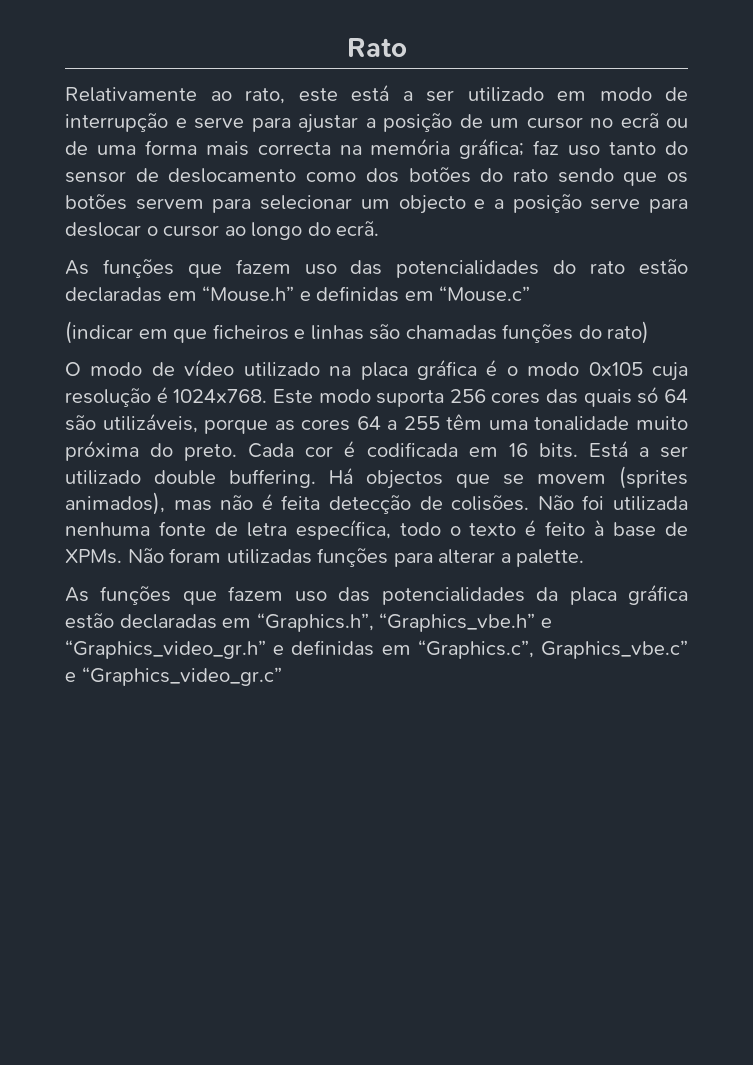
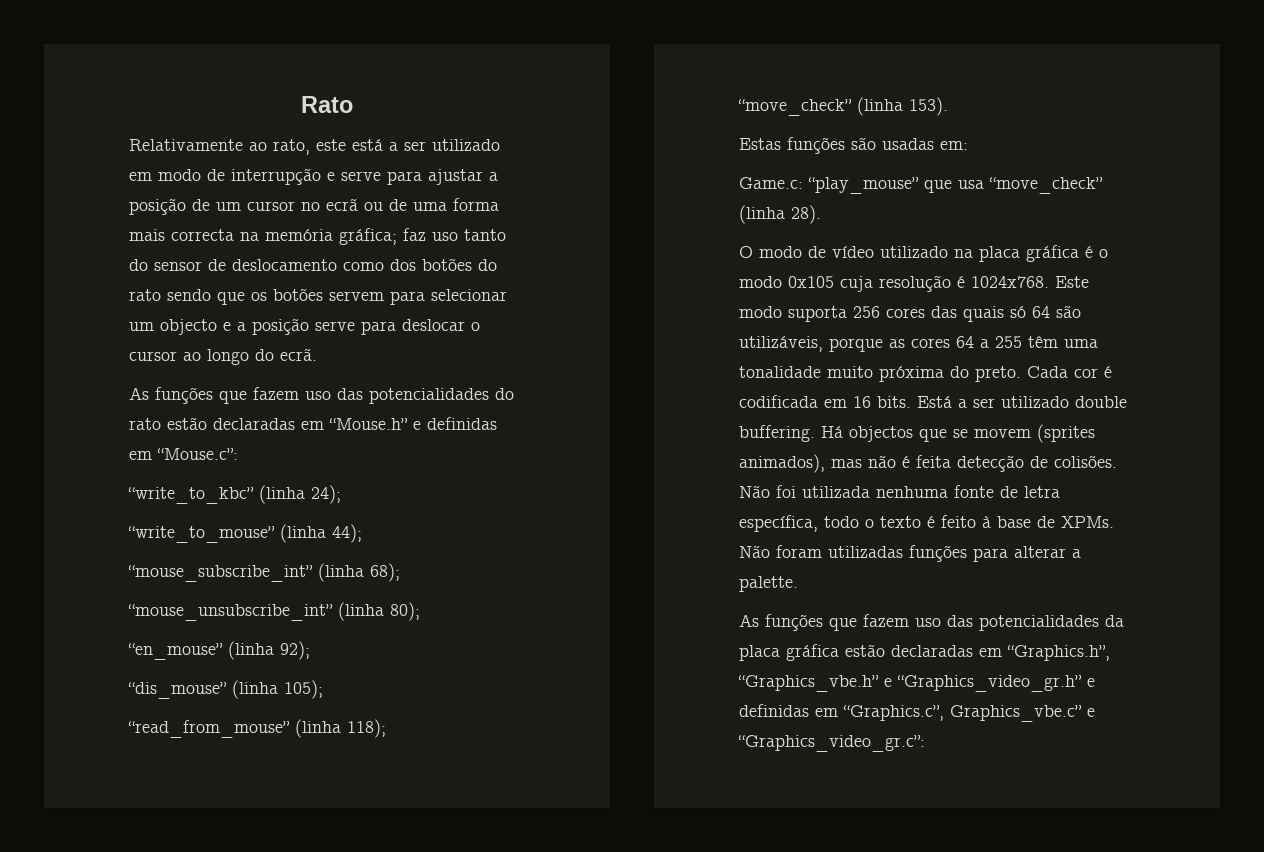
- As funções que fazem uso das potencialidades do rato estão declaradas em “Mouse.h” e definidas em “Mouse.c”
- (indicar em que ficheiros e linhas são chamadas funções do rato)
+ As funções que fazem uso das potencialidades do rato estão declaradas em “Mouse.h” e definidas em “Mouse.c”:
+ “write_to_kbc” (linha 24);
+ “write_to_mouse” (linha 44);
+ “mouse_subscribe_int” (linha 68);
+ “mouse_unsubscribe_int” (linha 80);
+ “en_mouse” (linha 92);
+ “dis_mouse” (linha 105);
+ “read_from_mouse” (linha 118);
+ “move_check” (linha 153).
+ Estas funções são usadas em:
+ Game.c: “play_mouse” que usa “move_check” (linha 28).
- As funções que fazem uso das potencialidades da placa gráfica estão declaradas em “Graphics.h”, “Graphics_vbe.h” e “Graphics_video_gr.h” e definidas em “Graphics.c”, Graphics_vbe.c” e “Graphics_video_gr.c”
+ As funções que fazem uso das potencialidades da placa gráfica estão declaradas em “Graphics.h”, “Graphics_vbe.h” e “Graphics_video_gr.h” e definidas em “Graphics.c”, Graphics_vbe.c” e “Graphics_video_gr.c”:

